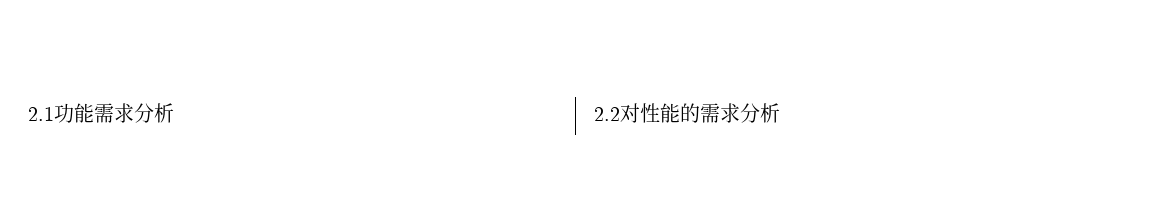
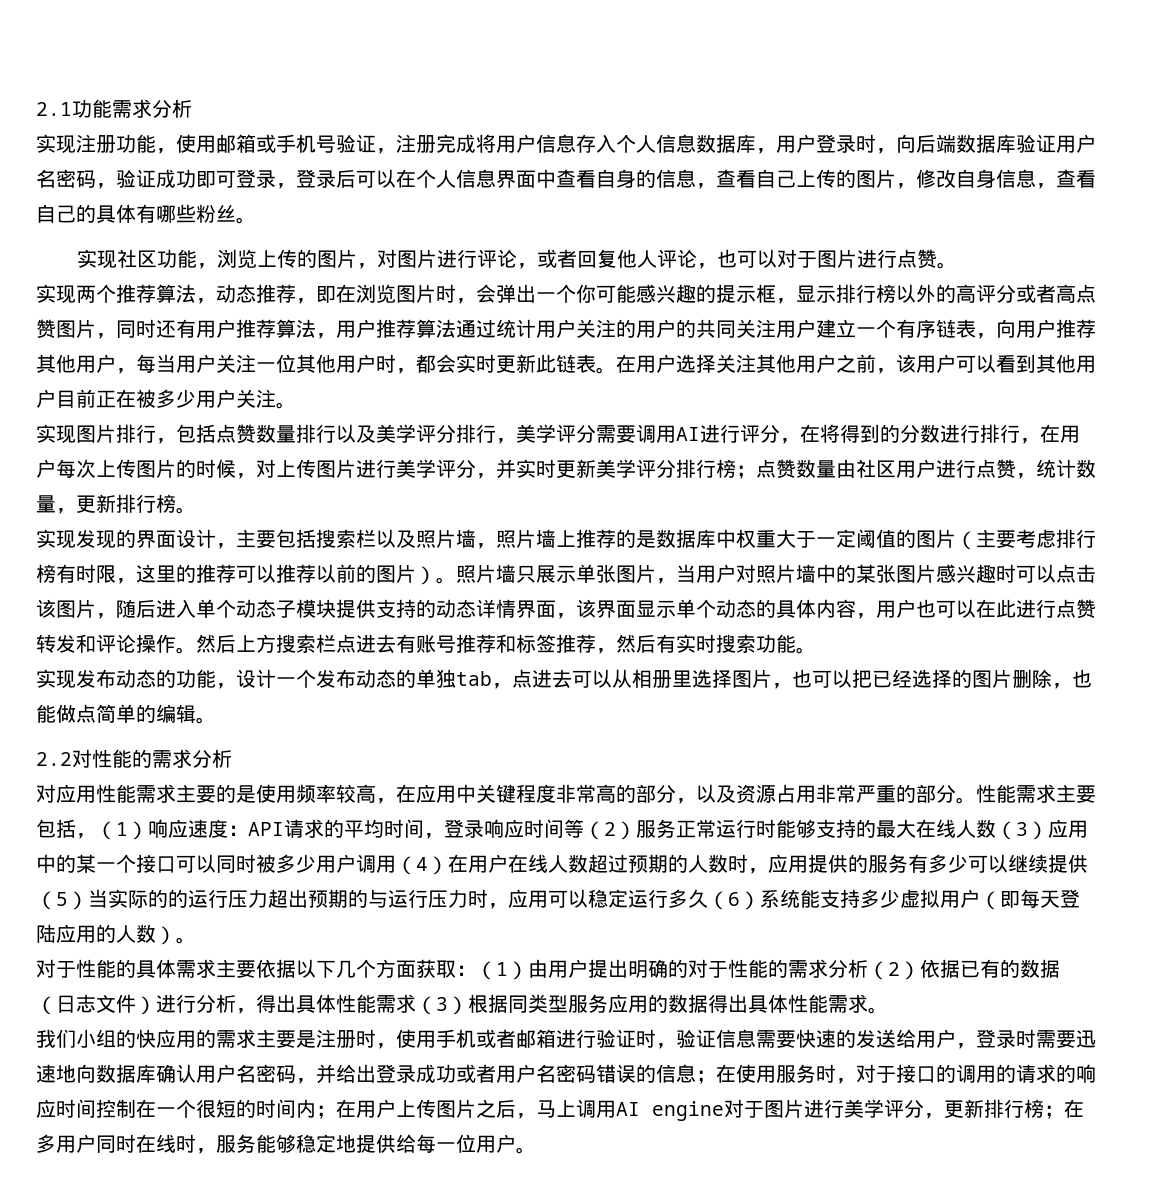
+ 实现注册功能，使用邮箱或手机号验证，注册完成将用户信息存入个人信息数据库，用户登录时，向后端数据库验证用户名密码，验证成功即可登录，登录后可以在个人信息界面中查看自身的信息，查看自己上传的图片，修改自身信息，查看自己的具体有哪些粉丝。
+ 实现社区功能，浏览上传的图片，对图片进行评论，或者回复他人评论，也可以对于图片进行点赞。
+ 实现两个推荐算法，动态推荐，即在浏览图片时，会弹出一个你可能感兴趣的提示框，显示排行榜以外的高评分或者高点赞图片，同时还有用户推荐算法，用户推荐算法通过统计用户关注的用户的共同关注用户建立一个有序链表，向用户推荐其他用户，每当用户关注一位其他用户时，都会实时更新此链表。在用户选择关注其他用户之前，该用户可以看到其他用户目前正在被多少用户关注。
+ 实现图片排行，包括点赞数量排行以及美学评分排行，美学评分需要调用AI进行评分，在将得到的分数进行排行，在用户每次上传图片的时候，对上传图片进行美学评分，并实时更新美学评分排行榜；点赞数量由社区用户进行点赞，统计数量，更新排行榜。
+ 实现发现的界面设计，主要包括搜索栏以及照片墙，照片墙上推荐的是数据库中权重大于一定阈值的图片（主要考虑排行榜有时限，这里的推荐可以推荐以前的图片）。照片墙只展示单张图片，当用户对照片墙中的某张图片感兴趣时可以点击该图片，随后进入单个动态子模块提供支持的动态详情界面，该界面显示单个动态的具体内容，用户也可以在此进行点赞转发和评论操作。然后上方搜索栏点进去有账号推荐和标签推荐，然后有实时搜索功能。
+ 实现发布动态的功能，设计一个发布动态的单独tab，点进去可以从相册里选择图片，也可以把已经选择的图片删除，也能做点简单的编辑。
+ 对应用性能需求主要的是使用频率较高，在应用中关键程度非常高的部分，以及资源占用非常严重的部分。性能需求主要包括，（1）响应速度：API请求的平均时间，登录响应时间等（2）服务正常运行时能够支持的最大在线人数（3）应用中的某一个接口可以同时被多少用户调用（4）在用户在线人数超过预期的人数时，应用提供的服务有多少可以继续提供（5）当实际的的运行压力超出预期的与运行压力时，应用可以稳定运行多久（6）系统能支持多少虚拟用户（即每天登陆应用的人数）。
+ 对于性能的具体需求主要依据以下几个方面获取：（1）由用户提出明确的对于性能的需求分析（2）依据已有的数据（日志文件）进行分析，得出具体性能需求（3）根据同类型服务应用的数据得出具体性能需求。
+ 我们小组的快应用的需求主要是注册时，使用手机或者邮箱进行验证时，验证信息需要快速的发送给用户，登录时需要迅速地向数据库确认用户名密码，并给出登录成功或者用户名密码错误的信息；在使用服务时，对于接口的调用的请求的响应时间控制在一个很短的时间内；在用户上传图片之后，马上调用AI engine对于图片进行美学评分，更新排行榜；在多用户同时在线时，服务能够稳定地提供给每一位用户。

